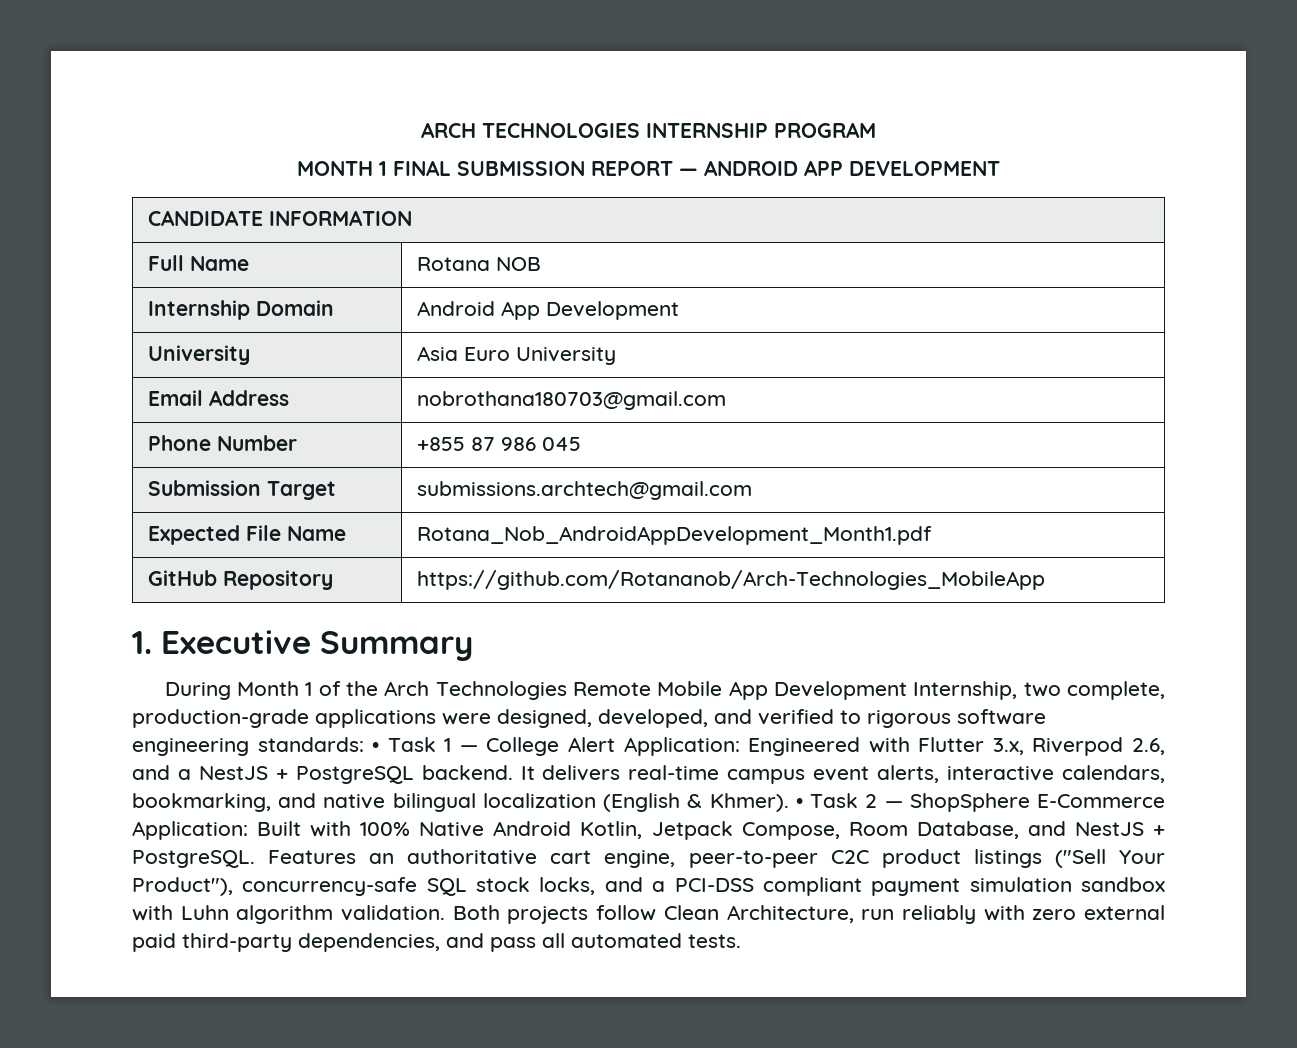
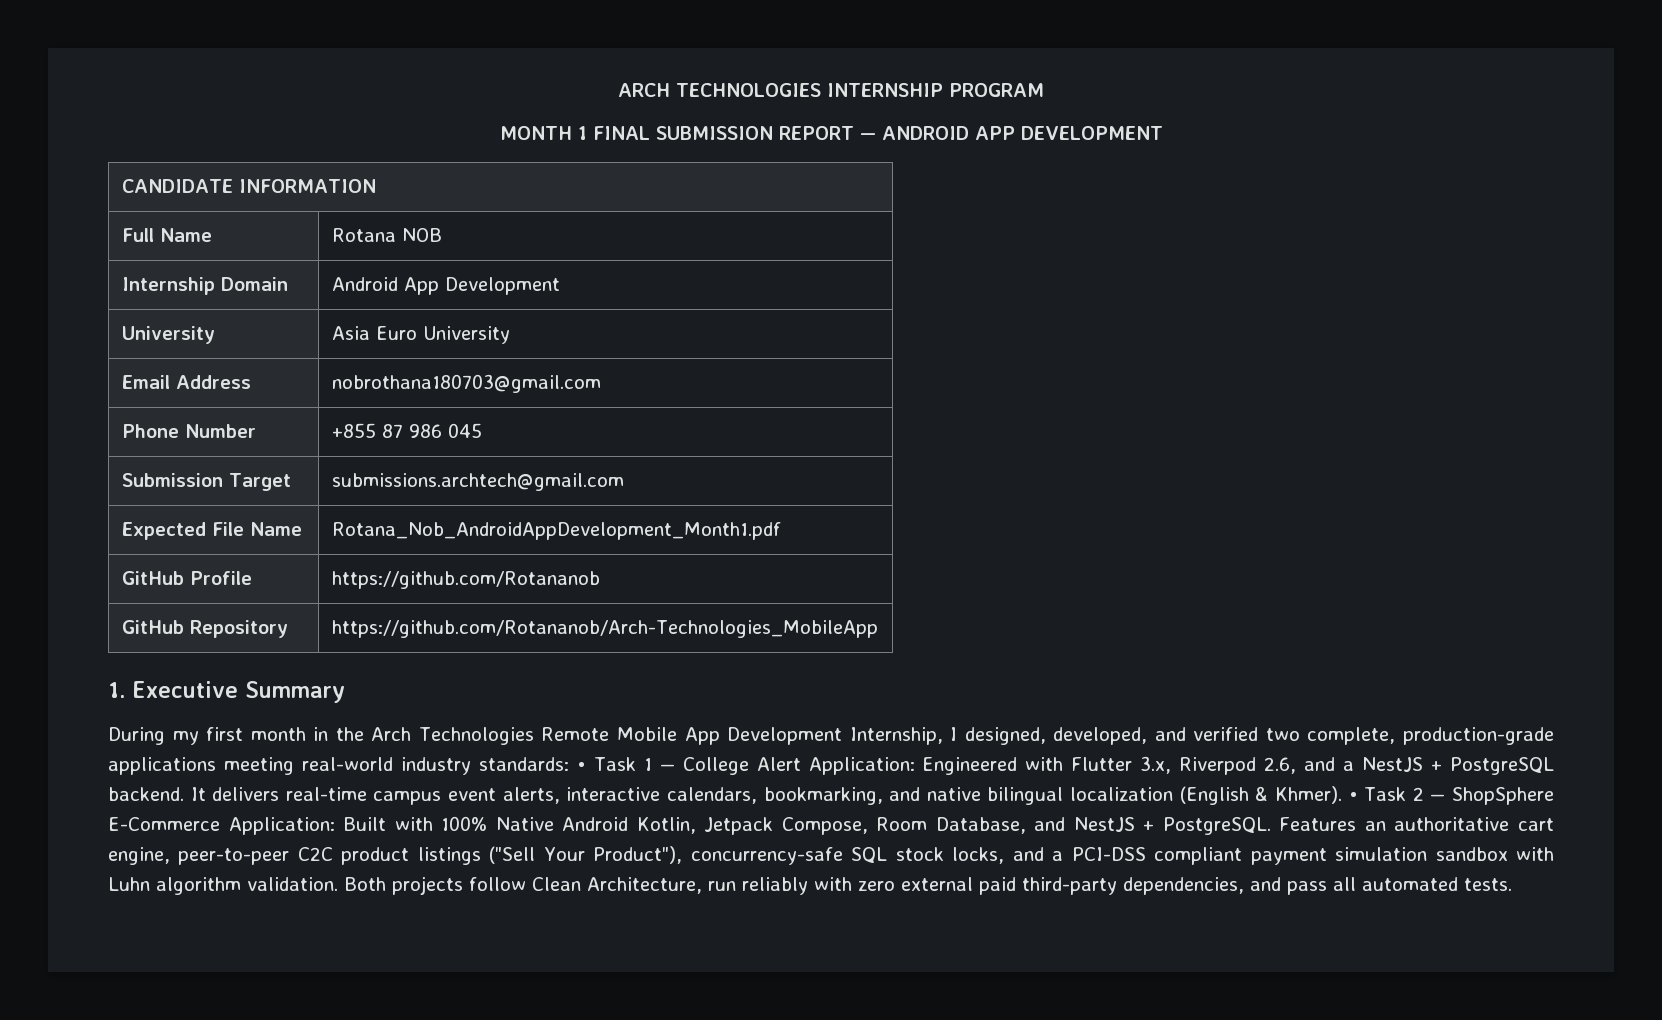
+ GitHub Profile | https://github.com/Rotananob
- During Month 1 of the Arch Technologies Remote Mobile App Development Internship, two complete, production-grade applications were designed, developed, and verified to rigorous software engineering standards: • Task 1 — College Alert Application: Engineered with Flutter 3.x, Riverpod 2.6, and a NestJS + PostgreSQL backend.
+ During my first month in the Arch Technologies Remote Mobile App Development Internship, I designed, developed, and verified two complete, production-grade applications meeting real-world industry standards: • Task 1 — College Alert Application: Engineered with Flutter 3.x, Riverpod 2.6, and a NestJS + PostgreSQL backend.

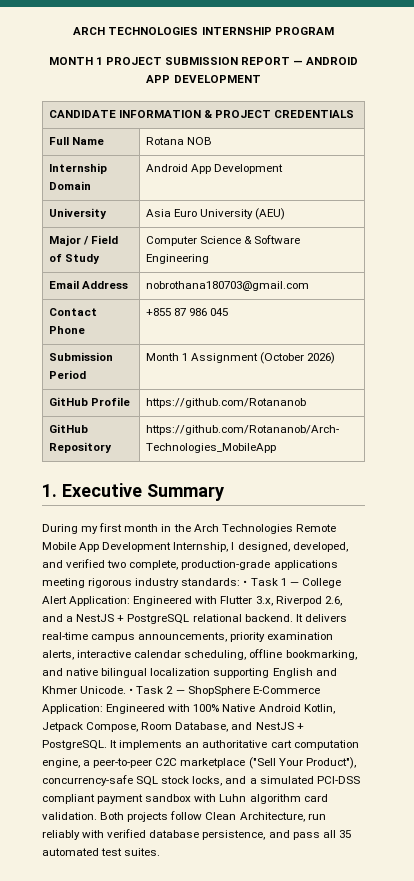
- MONTH 1 FINAL SUBMISSION REPORT — ANDROID APP DEVELOPMENT
+ MONTH 1 PROJECT SUBMISSION REPORT — ANDROID APP DEVELOPMENT
- CANDIDATE INFORMATION
+ CANDIDATE INFORMATION & PROJECT CREDENTIALS
- University | Asia Euro University
+ University | Asia Euro University (AEU)
+ Major / Field of Study | Computer Science & Software Engineering
- Phone Number | +855 87 986 045
+ Contact Phone | +855 87 986 045
- Submission Target | submissions.archtech@gmail.com
- Expected File Name | Rotana_Nob_AndroidAppDevelopment_Month1.pdf
+ Submission Period | Month 1 Assignment (October 2026)
- During my first month in the Arch Technologies Remote Mobile App Development Internship, I designed, developed, and verified two complete, production-grade applications meeting real-world industry standards: • Task 1 — College Alert Application: Engineered with Flutter 3.x, Riverpod 2.6, and a NestJS + PostgreSQL backend.
+ During my first month in the Arch Technologies Remote Mobile App Development Internship, I designed, developed, and verified two complete, production-grade applications meeting rigorous industry standards: • Task 1 — College Alert Application: Engineered with Flutter 3.x, Riverpod 2.6, and a NestJS + PostgreSQL relational backend.
- It delivers real-time campus event alerts, interactive calendars, bookmarking, and native bilingual localization (English & Khmer).
+ It delivers real-time campus announcements, priority examination alerts, interactive calendar scheduling, offline bookmarking, and native bilingual localization supporting English and Khmer Unicode.
- • Task 2 — ShopSphere E-Commerce Application: Built with 100% Native Android Kotlin, Jetpack Compose, Room Database, and NestJS + PostgreSQL.
+ • Task 2 — ShopSphere E-Commerce Application: Engineered with 100% Native Android Kotlin, Jetpack Compose, Room Database, and NestJS + PostgreSQL.
- Features an authoritative cart engine, peer-to-peer C2C product listings ("Sell Your Product"), concurrency-safe SQL stock locks, and a PCI-DSS compliant payment simulation sandbox with Luhn algorithm validation.
+ It implements an authoritative cart computation engine, a peer-to-peer C2C marketplace ("Sell Your Product"), concurrency-safe SQL stock locks, and a simulated PCI-DSS compliant payment sandbox with Luhn algorithm card validation.
- Both projects follow Clean Architecture, run reliably with zero external paid third-party dependencies, and pass all automated tests.
+ Both projects follow Clean Architecture, run reliably with verified database persistence, and pass all 35 automated test suites.

